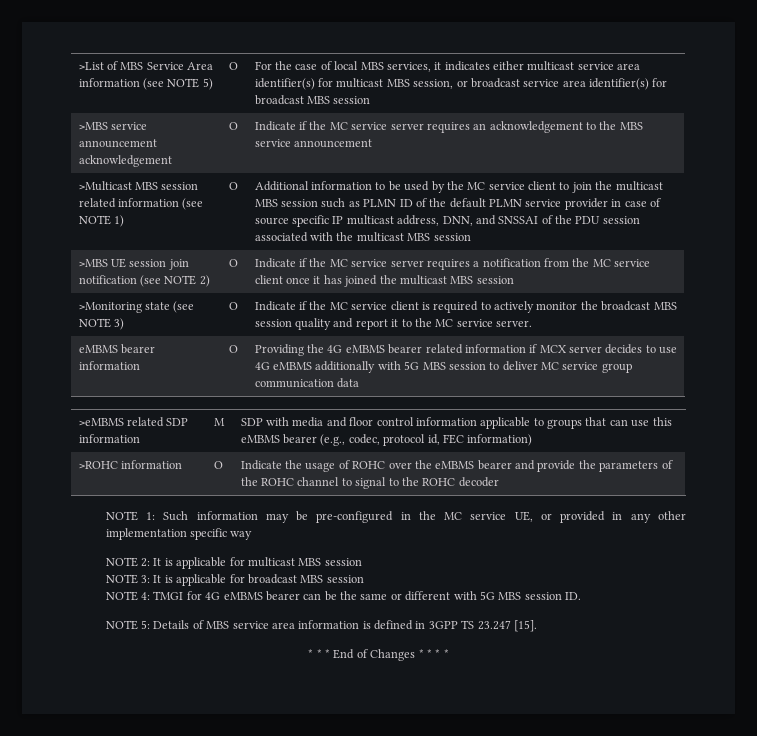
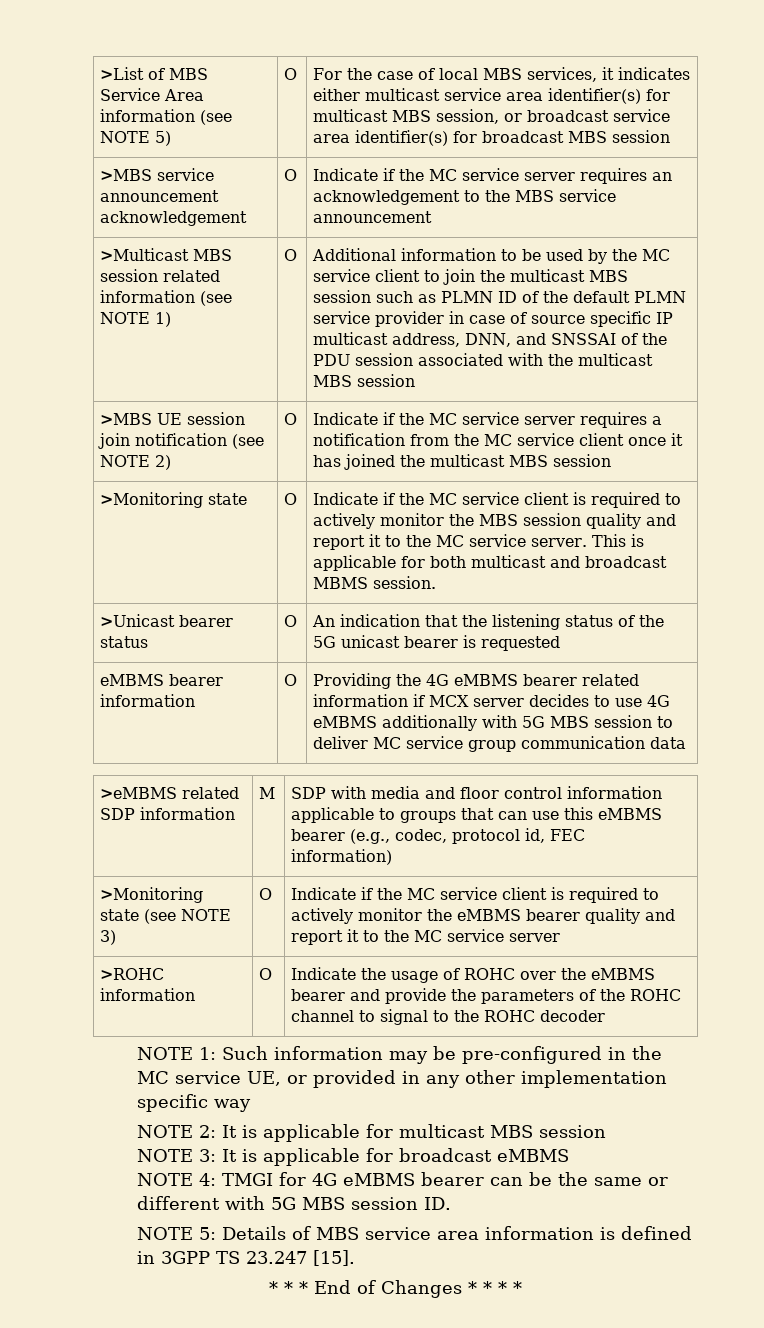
- >Monitoring state (see NOTE 3) | O | Indicate if the MC service client is required to actively monitor the broadcast MBS session quality and report it to the MC service server.
+ >Monitoring state | O | Indicate if the MC service client is required to actively monitor the MBS session quality and report it to the MC service server. This is applicable for both multicast and broadcast MBMS session.
+ >Unicast bearer status | O | An indication that the listening status of the 5G unicast bearer is requested
+ >Monitoring state (see NOTE 3) | O | Indicate if the MC service client is required to actively monitor the eMBMS bearer quality and report it to the MC service server
- NOTE 3: It is applicable for broadcast MBS session
+ NOTE 3: It is applicable for broadcast eMBMS

